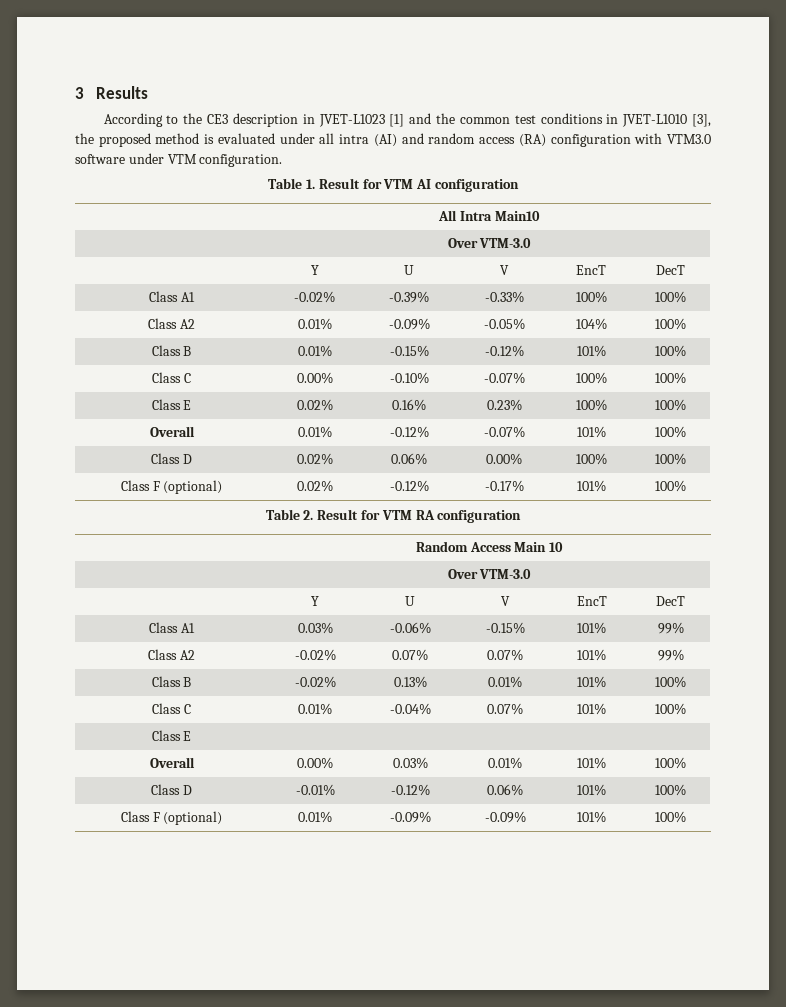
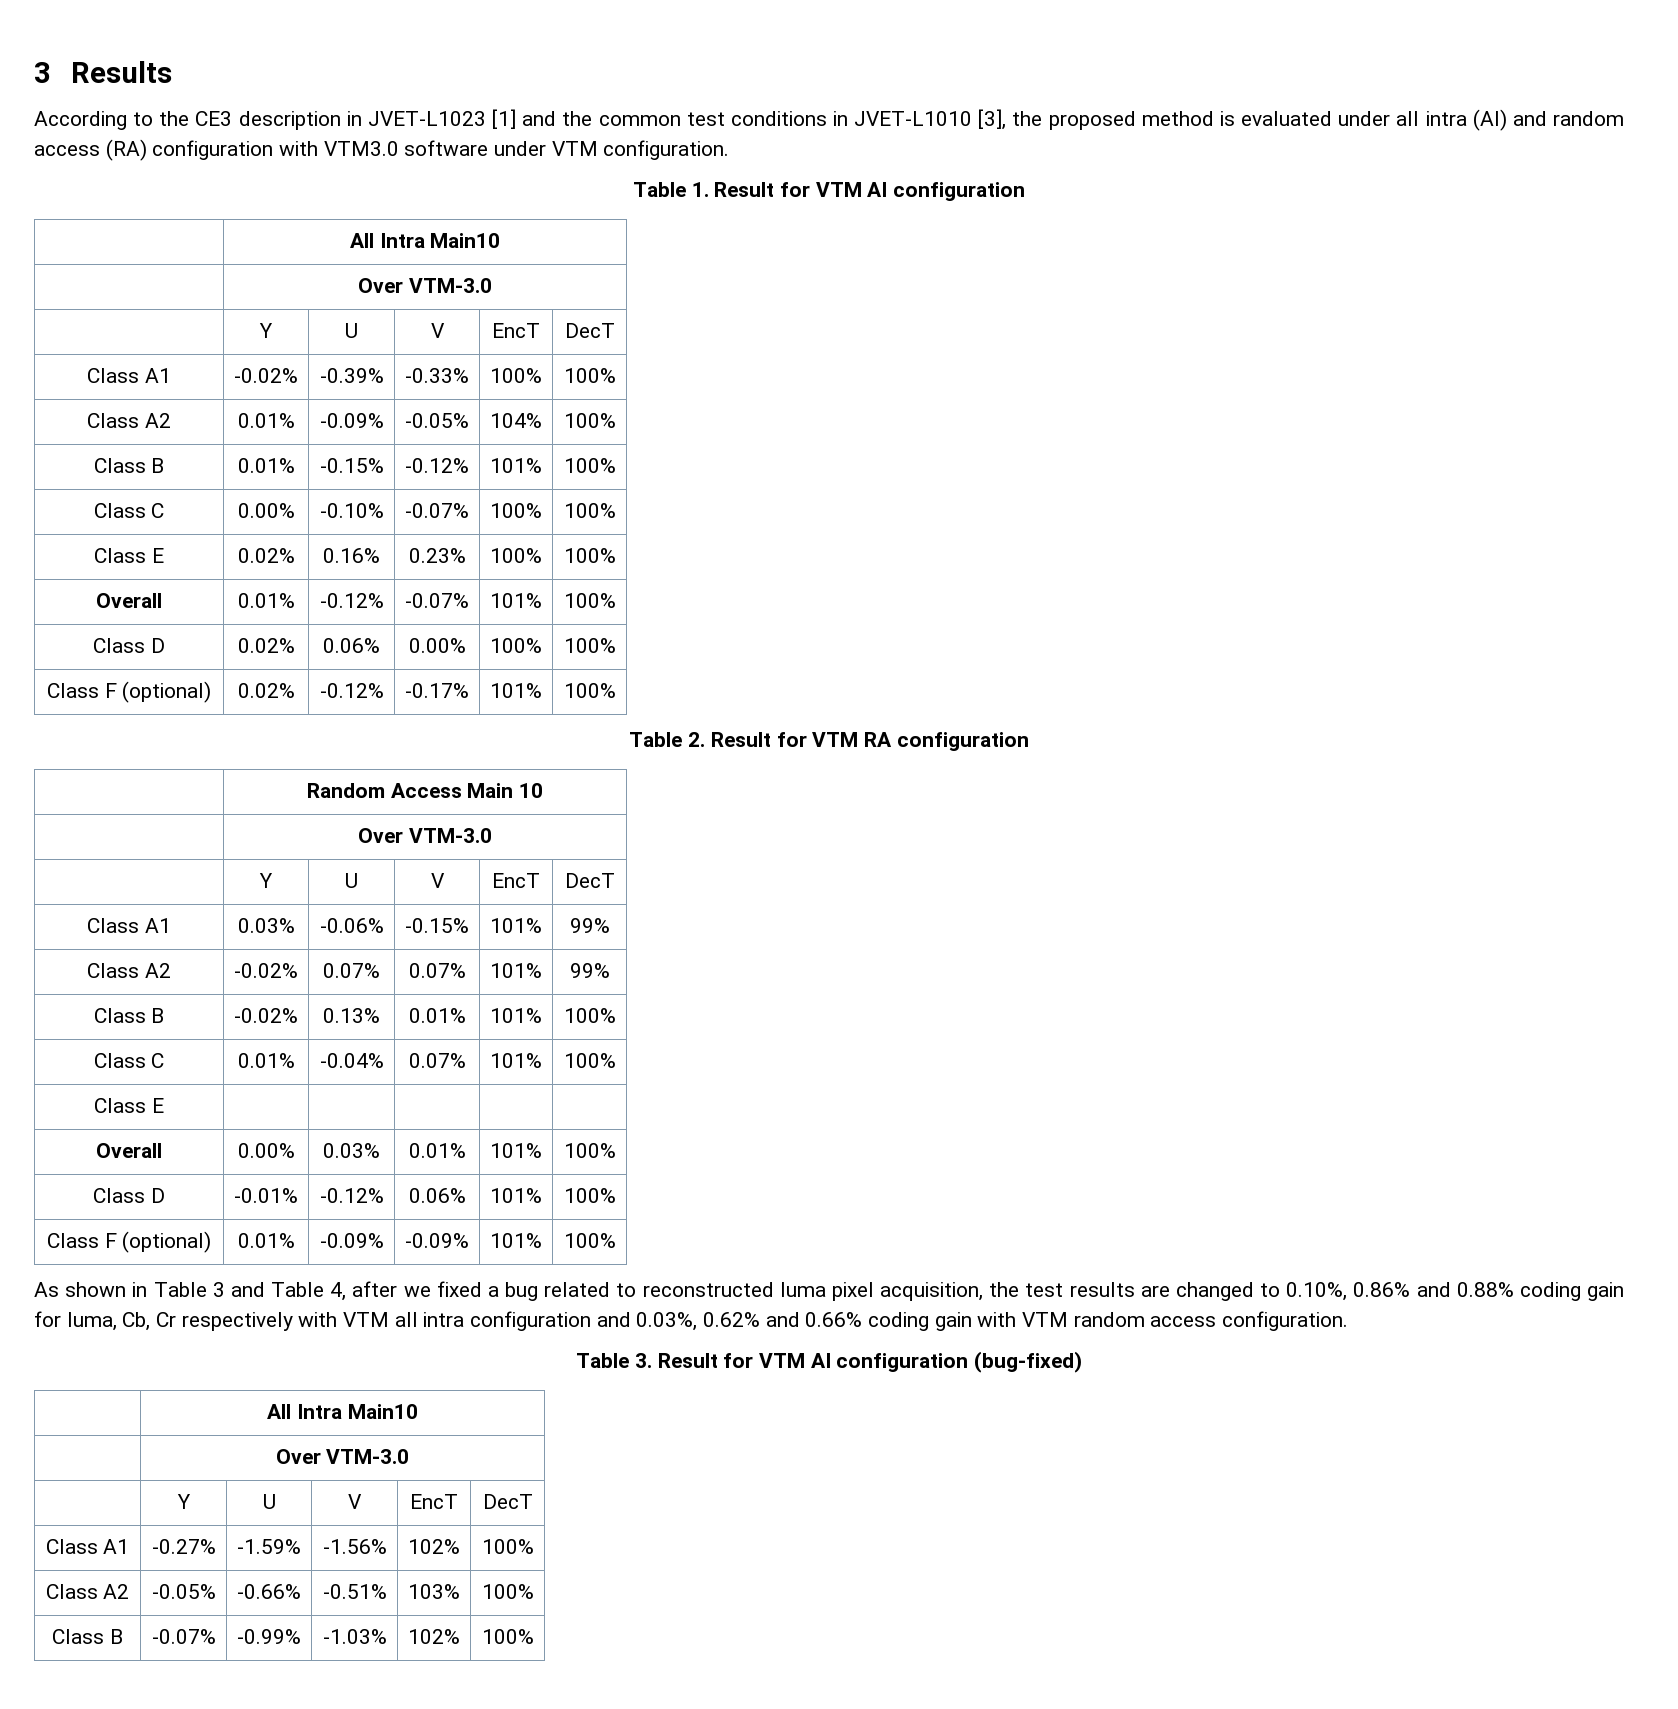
+ As shown in Table 3 and Table 4, after we fixed a bug related to reconstructed luma pixel acquisition, the test results are changed to 0.10%, 0.86% and 0.88% coding gain for luma, Cb, Cr respectively with VTM all intra configuration and 0.03%, 0.62% and 0.66% coding gain with VTM random access configuration.
+ Table 3. Result for VTM AI configuration (bug-fixed)
+ | All Intra Main10
+ | Over VTM-3.0
+ | Y | U | V | EncT | DecT
+ Class A1 | -0.27% | -1.59% | -1.56% | 102% | 100%
+ Class A2 | -0.05% | -0.66% | -0.51% | 103% | 100%
+ Class B | -0.07% | -0.99% | -1.03% | 102% | 100%

